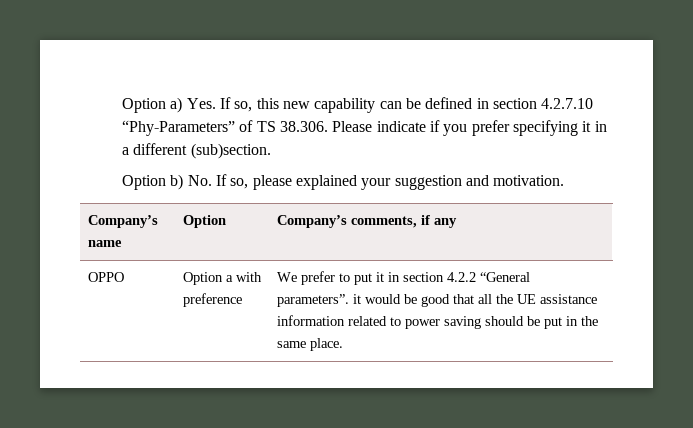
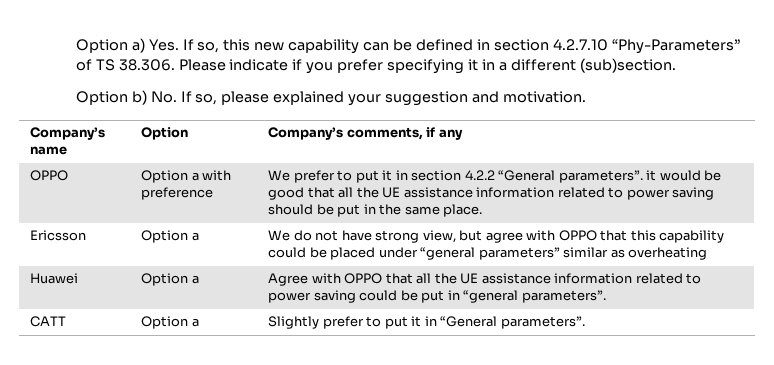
+ Ericsson | Option a | We do not have strong view, but agree with OPPO that this capability could be placed under “general parameters” similar as overheating
+ Huawei | Option a | Agree with OPPO that all the UE assistance information related to power saving could be put in “general parameters”.
+ CATT | Option a | Slightly prefer to put it in “General parameters”.

